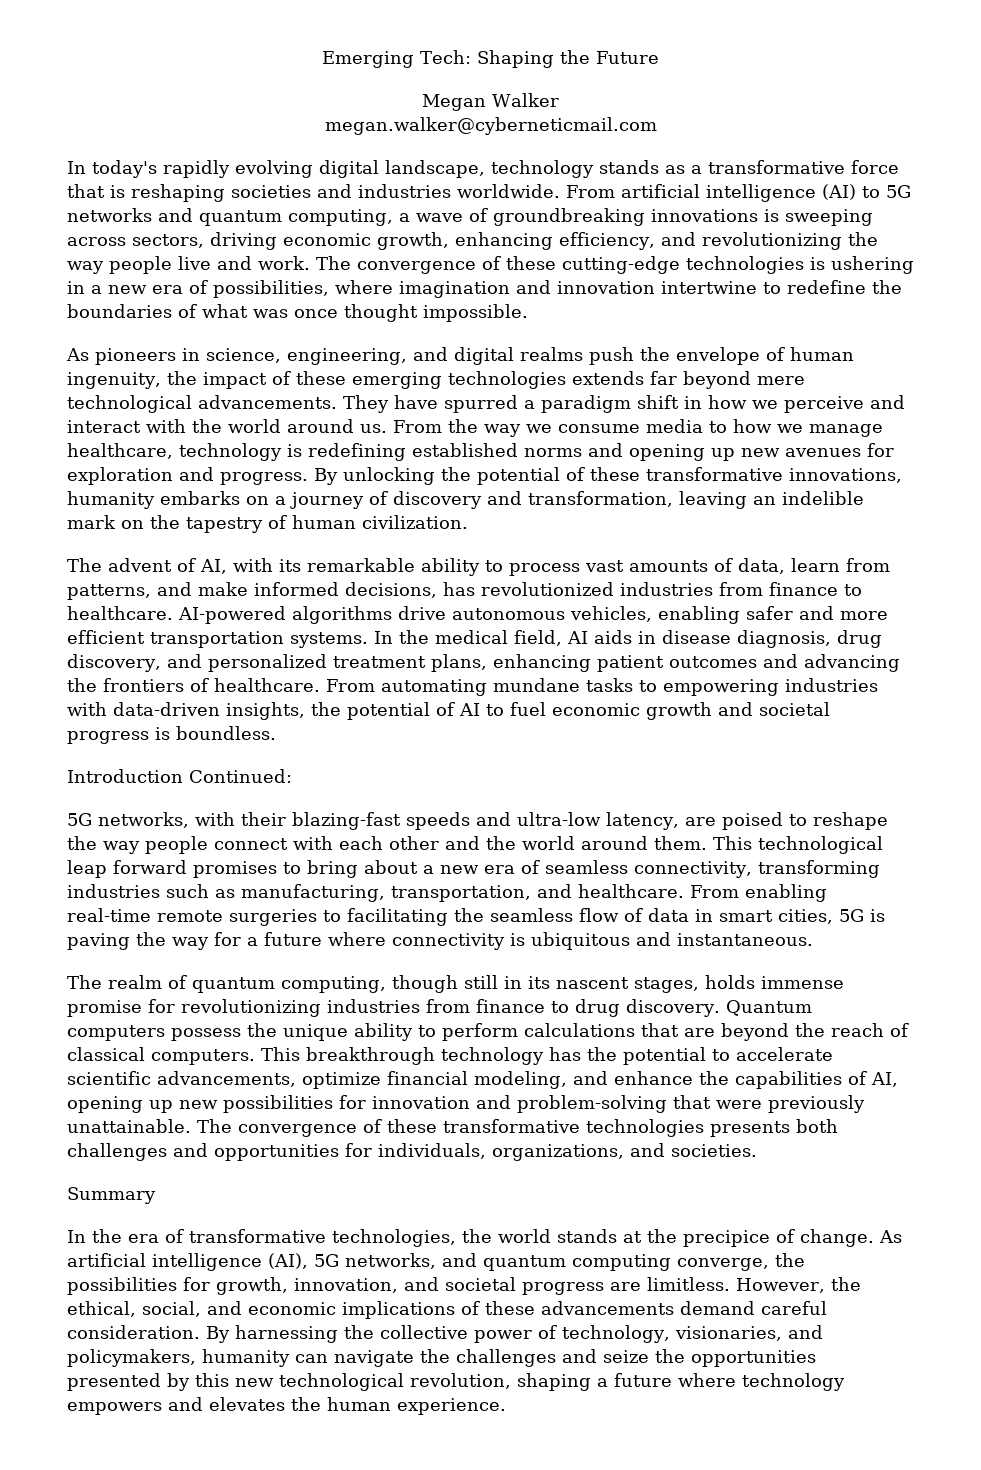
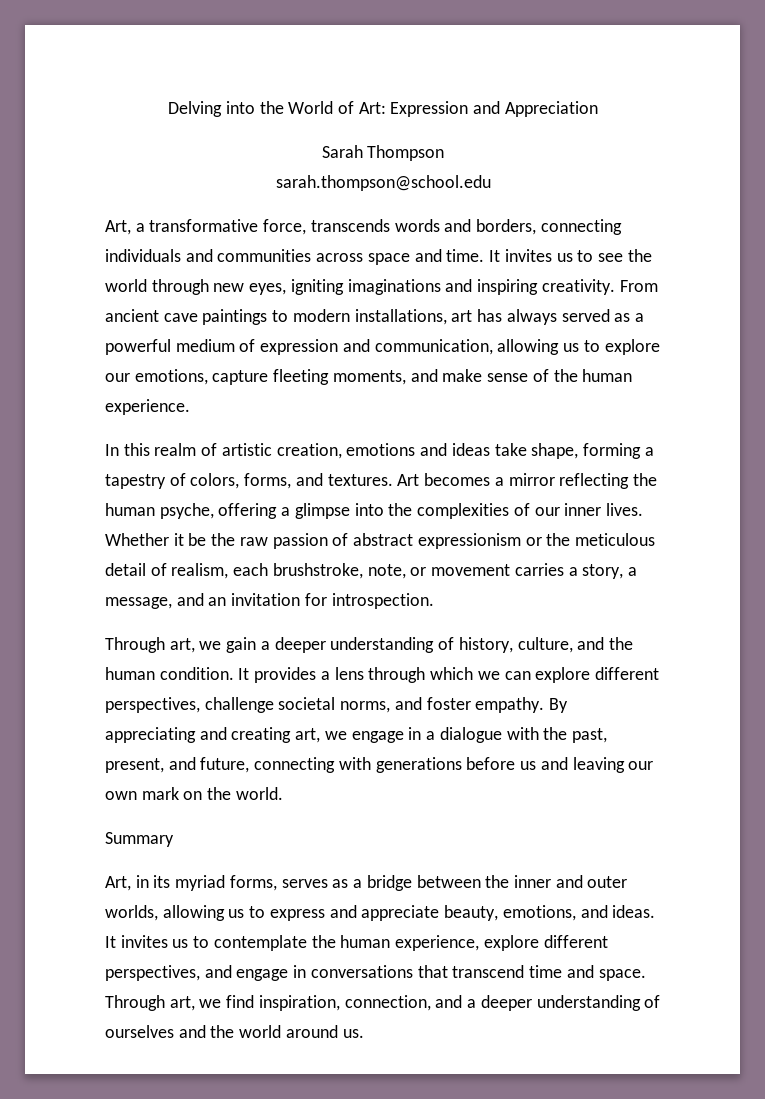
- Emerging Tech: Shaping the Future
- Megan Walker
- megan.walker@cyberneticmail.com
- In today's rapidly evolving digital landscape, technology stands as a transformative force that is reshaping societies and industries worldwide. From artificial intelligence (AI) to 5G networks and quantum computing, a wave of groundbreaking innovations is sweeping across sectors, driving economic growth, enhancing efficiency, and revolutionizing the way people live and work. The convergence of these cutting-edge technologies is ushering in a new era of possibilities, where imagination and innovation intertwine to redefine the boundaries of what was once thought impossible.
- As pioneers in science, engineering, and digital realms push the envelope of human ingenuity, the impact of these emerging technologies extends far beyond mere technological advancements. They have spurred a paradigm shift in how we perceive and interact with the world around us. From the way we consume media to how we manage healthcare, technology is redefining established norms and opening up new avenues for exploration and progress. By unlocking the potential of these transformative innovations, humanity embarks on a journey of discovery and transformation, leaving an indelible mark on the tapestry of human civilization.
- The advent of AI, with its remarkable ability to process vast amounts of data, learn from patterns, and make informed decisions, has revolutionized industries from finance to healthcare. AI-powered algorithms drive autonomous vehicles, enabling safer and more efficient transportation systems. In the medical field, AI aids in disease diagnosis, drug discovery, and personalized treatment plans, enhancing patient outcomes and advancing the frontiers of healthcare. From automating mundane tasks to empowering industries with data-driven insights, the potential of AI to fuel economic growth and societal progress is boundless.
- Introduction Continued:
- 5G networks, with their blazing-fast speeds and ultra-low latency, are poised to reshape the way people connect with each other and the world around them. This technological leap forward promises to bring about a new era of seamless connectivity, transforming industries such as manufacturing, transportation, and healthcare. From enabling real-time remote surgeries to facilitating the seamless flow of data in smart cities, 5G is paving the way for a future where connectivity is ubiquitous and instantaneous.
- The realm of quantum computing, though still in its nascent stages, holds immense promise for revolutionizing industries from finance to drug discovery. Quantum computers possess the unique ability to perform calculations that are beyond the reach of classical computers. This breakthrough technology has the potential to accelerate scientific advancements, optimize financial modeling, and enhance the capabilities of AI, opening up new possibilities for innovation and problem-solving that were previously unattainable. The convergence of these transformative technologies presents both challenges and opportunities for individuals, organizations, and societies.
+ Delving into the World of Art: Expression and Appreciation
+ Sarah Thompson
+ sarah.thompson@school.edu
+ Art, a transformative force, transcends words and borders, connecting individuals and communities across space and time. It invites us to see the world through new eyes, igniting imaginations and inspiring creativity. From ancient cave paintings to modern installations, art has always served as a powerful medium of expression and communication, allowing us to explore our emotions, capture fleeting moments, and make sense of the human experience.
+ In this realm of artistic creation, emotions and ideas take shape, forming a tapestry of colors, forms, and textures. Art becomes a mirror reflecting the human psyche, offering a glimpse into the complexities of our inner lives. Whether it be the raw passion of abstract expressionism or the meticulous detail of realism, each brushstroke, note, or movement carries a story, a message, and an invitation for introspection.
+ Through art, we gain a deeper understanding of history, culture, and the human condition. It provides a lens through which we can explore different perspectives, challenge societal norms, and foster empathy. By appreciating and creating art, we engage in a dialogue with the past, present, and future, connecting with generations before us and leaving our own mark on the world.
  Summary
- In the era of transformative technologies, the world stands at the precipice of change. As artificial intelligence (AI), 5G networks, and quantum computing converge, the possibilities for growth, innovation, and societal progress are limitless. However, the ethical, social, and economic implications of these advancements demand careful consideration. By harnessing the collective power of technology, visionaries, and policymakers, humanity can navigate the challenges and seize the opportunities presented by this new technological revolution, shaping a future where technology empowers and elevates the human experience.
+ Art, in its myriad forms, serves as a bridge between the inner and outer worlds, allowing us to express and appreciate beauty, emotions, and ideas. It invites us to contemplate the human experience, explore different perspectives, and engage in conversations that transcend time and space. Through art, we find inspiration, connection, and a deeper understanding of ourselves and the world around us.

